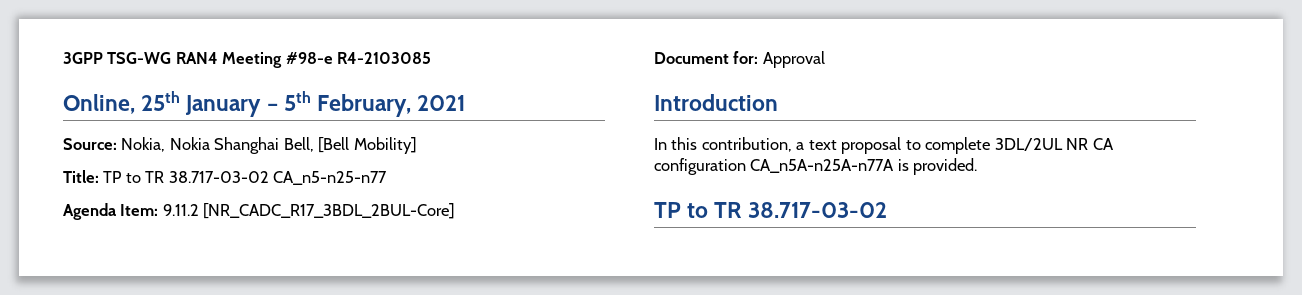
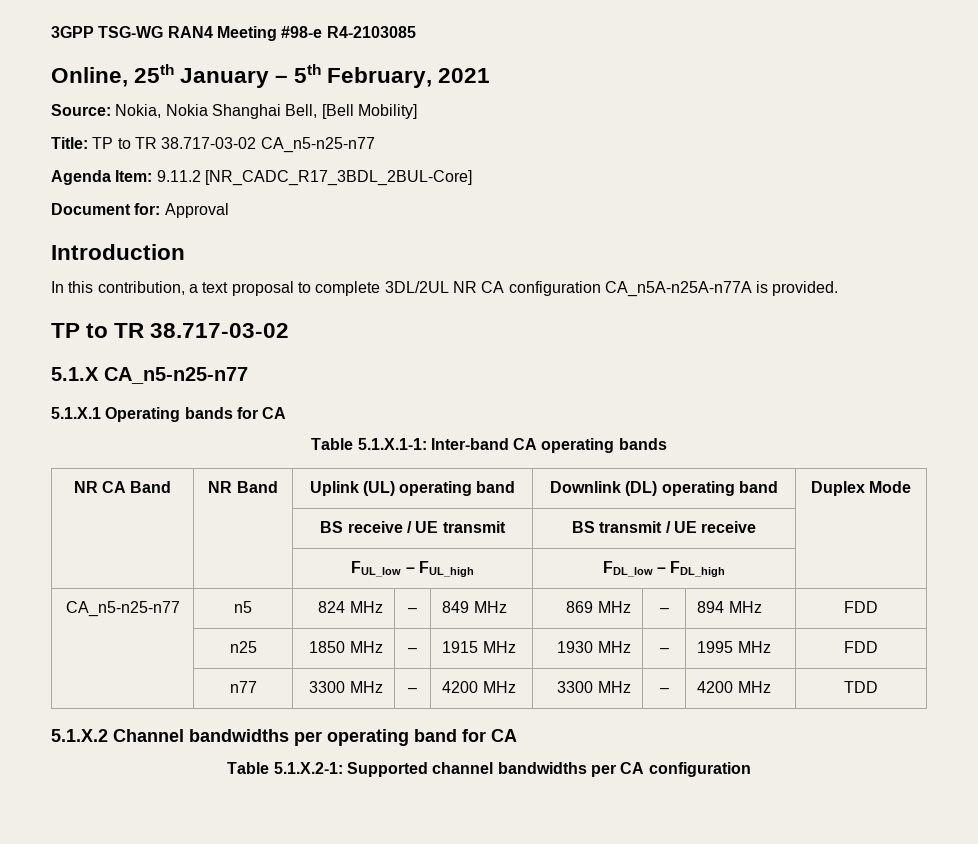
+ 5.1.X CA_n5-n25-n77
+ 5.1.X.1 Operating bands for CA
+ Table 5.1.X.1-1: Inter-band CA operating bands
+ NR CA Band | NR Band | Uplink (UL) operating band | Downlink (DL) operating band | Duplex Mode
+ | | BS receive / UE transmit | BS transmit / UE receive |
+ | | FUL_low – FUL_high | FDL_low – FDL_high |
+ CA_n5-n25-n77 | n5 | 824 MHz | – | 849 MHz | 869 MHz | – | 894 MHz | FDD
+ | n25 | 1850 MHz | – | 1915 MHz | 1930 MHz | – | 1995 MHz | FDD
+ | n77 | 3300 MHz | – | 4200 MHz | 3300 MHz | – | 4200 MHz | TDD
+ 5.1.X.2 Channel bandwidths per operating band for CA
+ Table 5.1.X.2-1: Supported channel bandwidths per CA configuration

